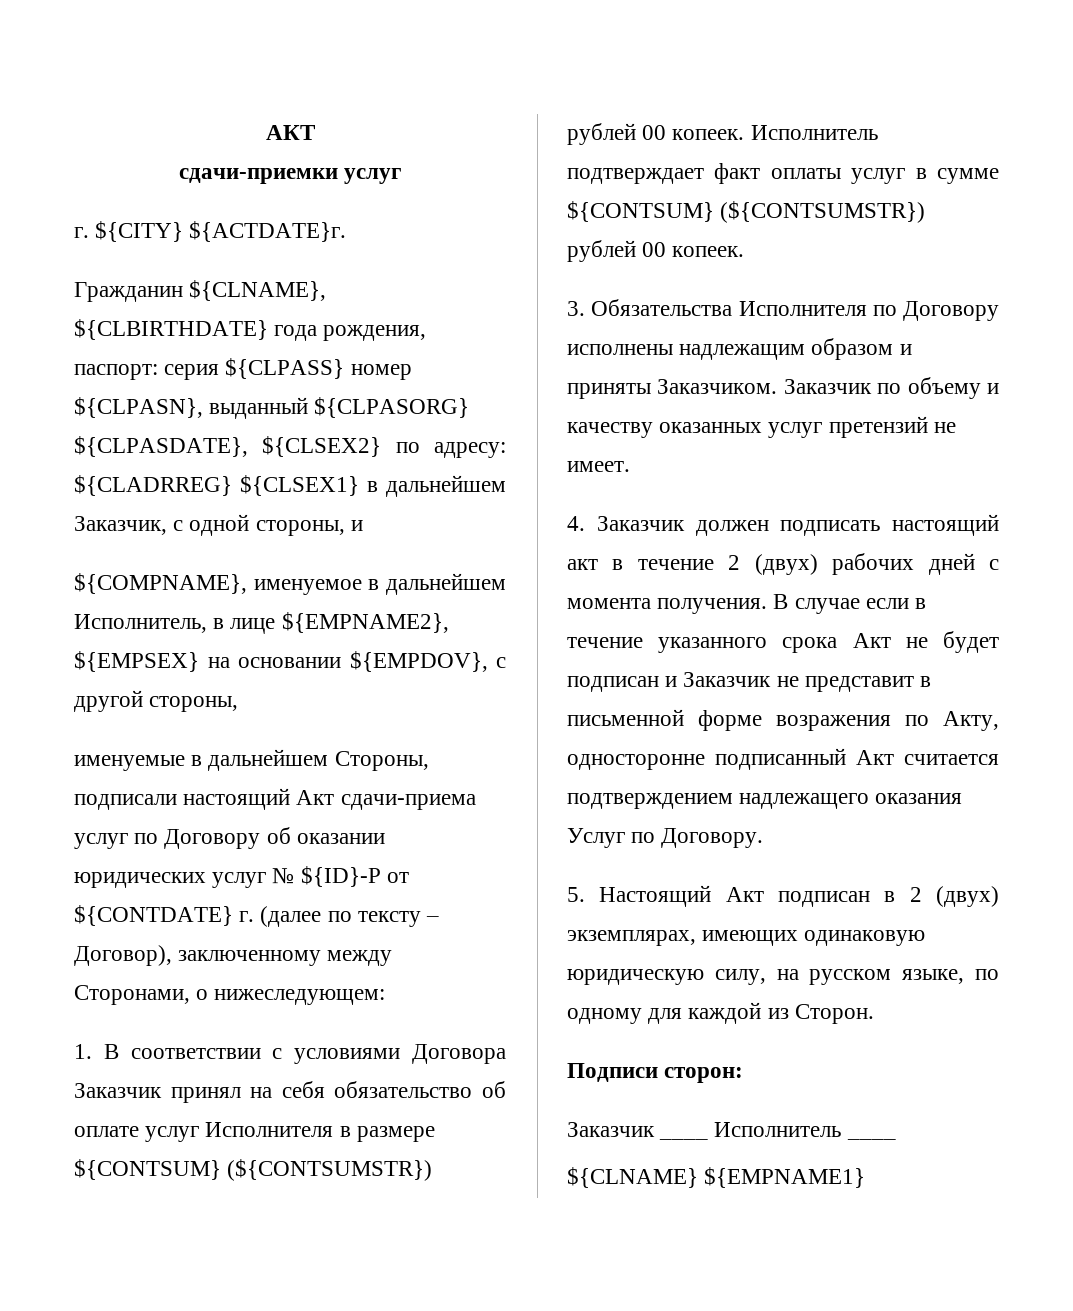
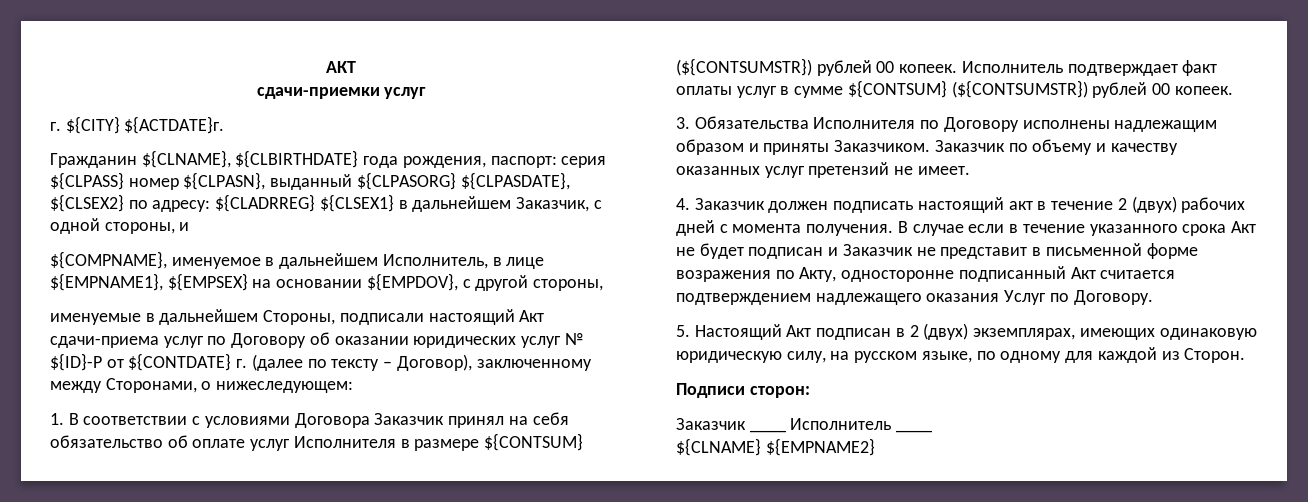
- ${COMPNAME}, именуемое в дальнейшем Исполнитель, в лице ${EMPNAME2}, ${EMPSEX} на основании ${EMPDOV}, с другой стороны,
+ ${COMPNAME}, именуемое в дальнейшем Исполнитель, в лице ${EMPNAME1}, ${EMPSEX} на основании ${EMPDOV}, с другой стороны,
- ${CLNAME} ${EMPNAME1}
+ ${CLNAME} ${EMPNAME2}

